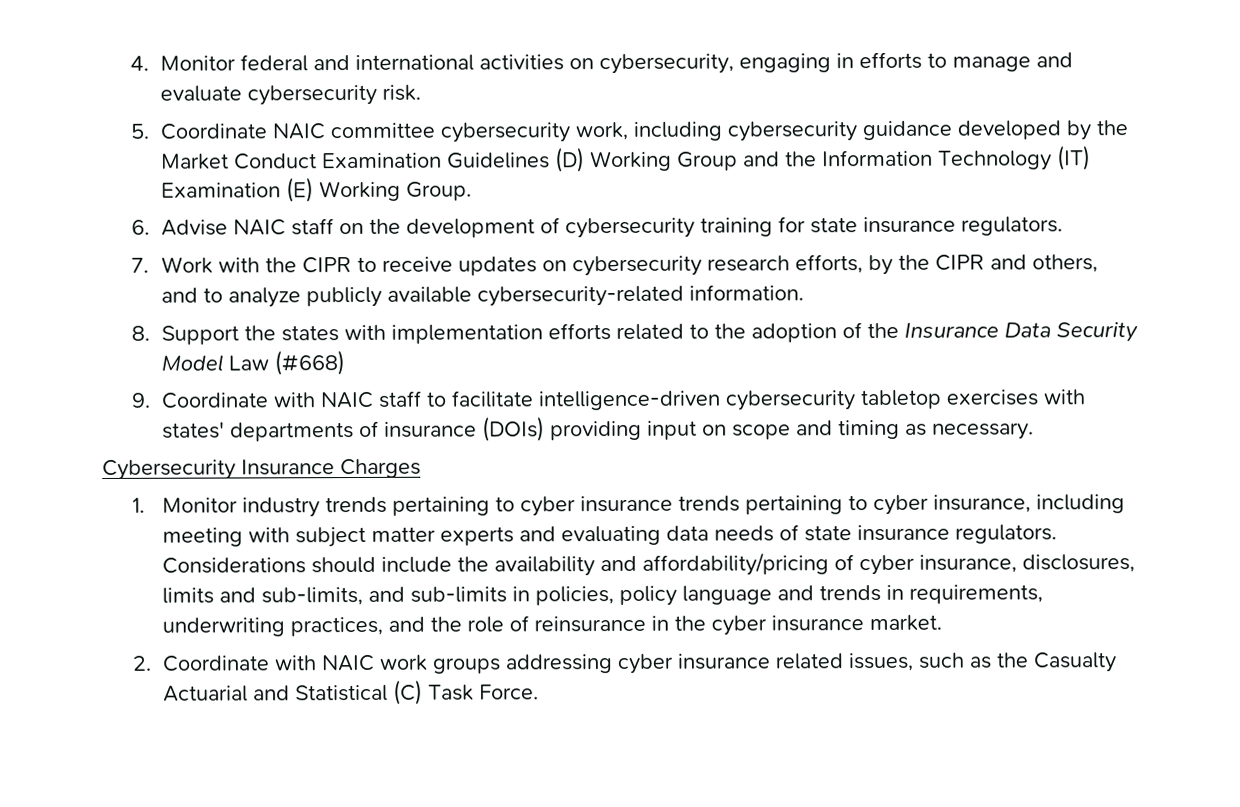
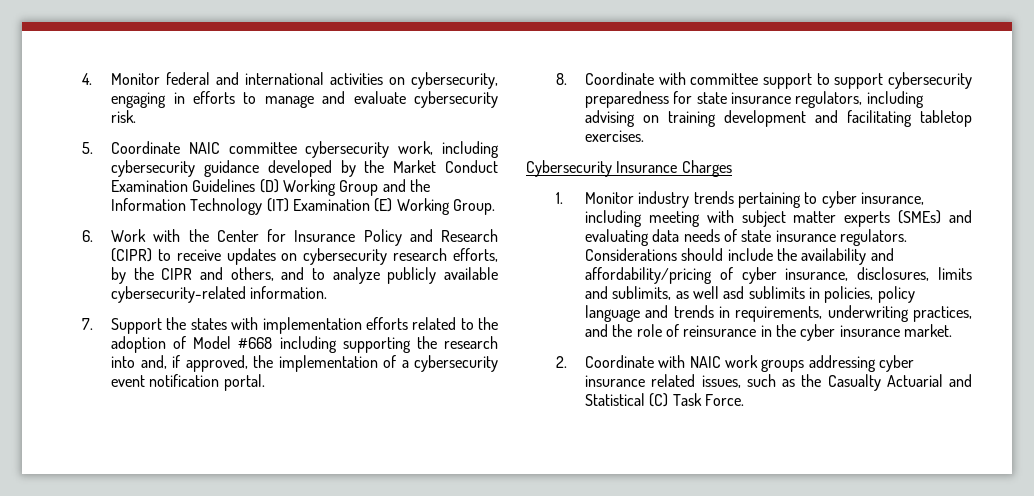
- 6. Advise NAIC staff on the development of cybersecurity training for state insurance regulators.
- 7. Work with the CIPR to receive updates on cybersecurity research efforts, by the CIPR and others, and to analyze publicly available cybersecurity-related information.
+ 6. Work with the Center for Insurance Policy and Research (CIPR) to receive updates on cybersecurity research efforts, by the CIPR and others, and to analyze publicly available cybersecurity-related information.
- 8. Support the states with implementation efforts related to the adoption of the Insurance Data Security Model Law (#668)
- 9. Coordinate with NAIC staff to facilitate intelligence-driven cybersecurity tabletop exercises with states' departments of insurance (DOIs) providing input on scope and timing as necessary.
+ 7. Support the states with implementation efforts related to the adoption of Model #668 including supporting the research into and, if approved, the implementation of a cybersecurity event notification portal.
+ 8. Coordinate with committee support to support cybersecurity preparedness for state insurance regulators, including advising on training development and facilitating tabletop exercises.
- 1. Monitor industry trends pertaining to cyber insurance trends pertaining to cyber insurance, including meeting with subject matter experts and evaluating data needs of state insurance regulators.
+ 1. Monitor industry trends pertaining to cyber insurance, including meeting with subject matter experts (SMEs) and evaluating data needs of state insurance regulators.
- Considerations should include the availability and affordability/pricing of cyber insurance, disclosures, limits and sub-limits, and sub-limits in policies, policy language and trends in requirements, underwriting practices, and the role of reinsurance in the cyber insurance market.
+ Considerations should include the availability and affordability/pricing of cyber insurance, disclosures, limits and sublimits, as well asd sublimits in policies, policy language and trends in requirements, underwriting practices, and the role of reinsurance in the cyber insurance market.

